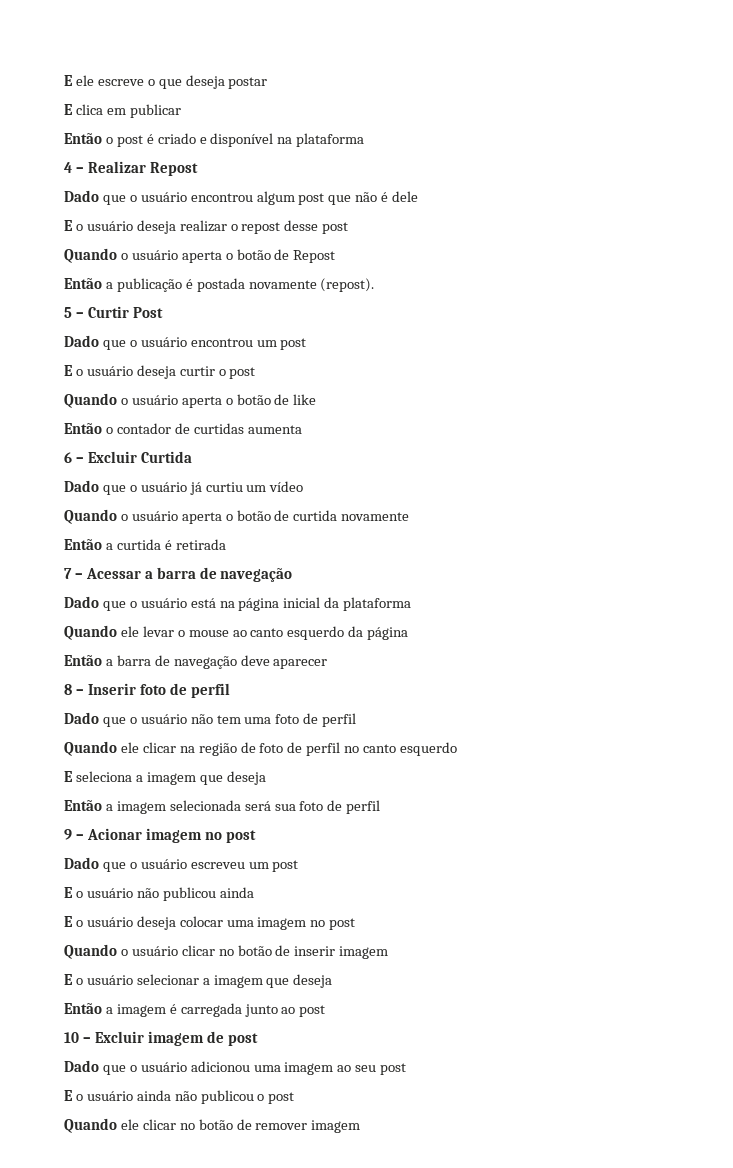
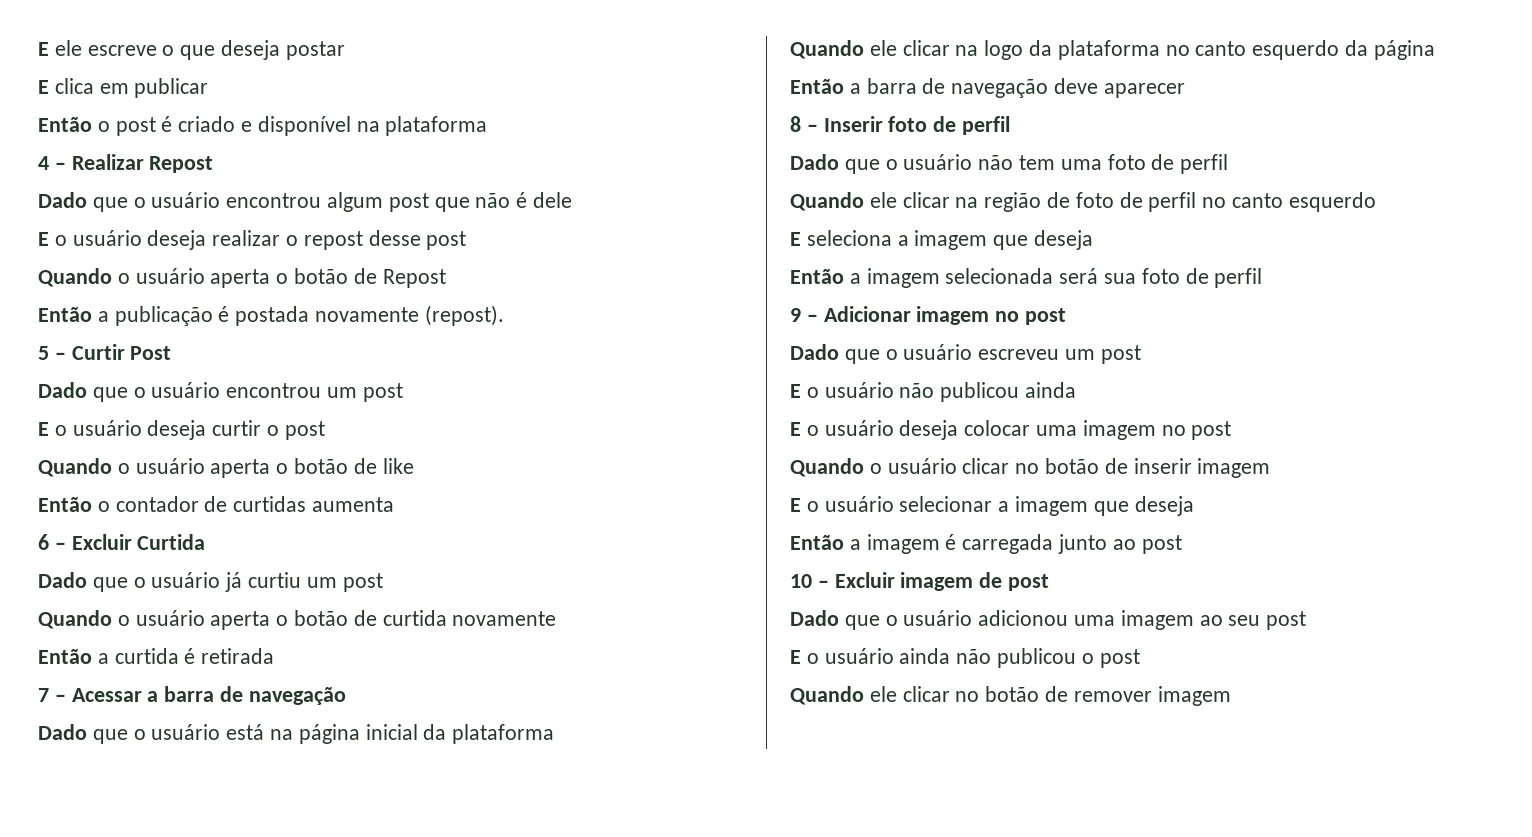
- Dado que o usuário já curtiu um vídeo
+ Dado que o usuário já curtiu um post
- Quando ele levar o mouse ao canto esquerdo da página
+ Quando ele clicar na logo da plataforma no canto esquerdo da página
- 9 – Acionar imagem no post
+ 9 – Adicionar imagem no post

